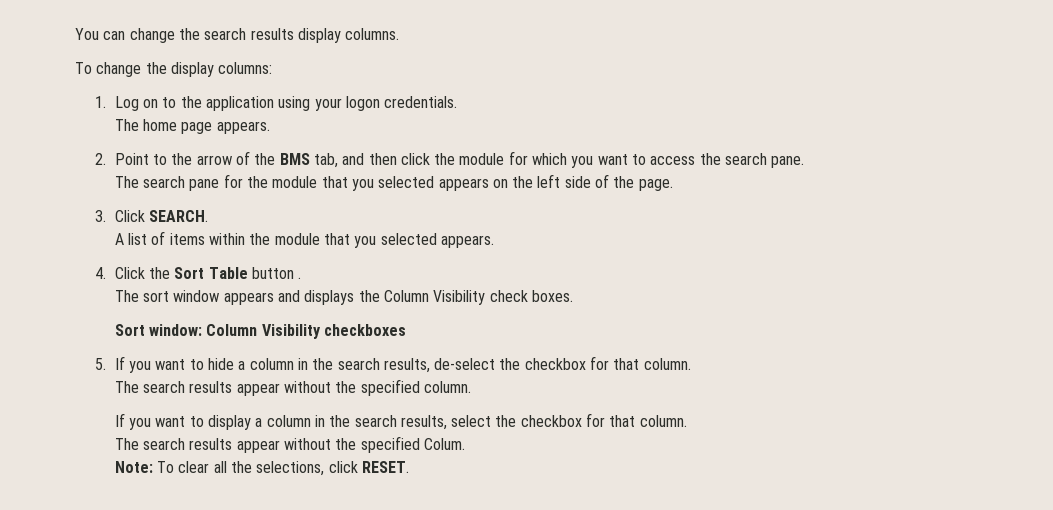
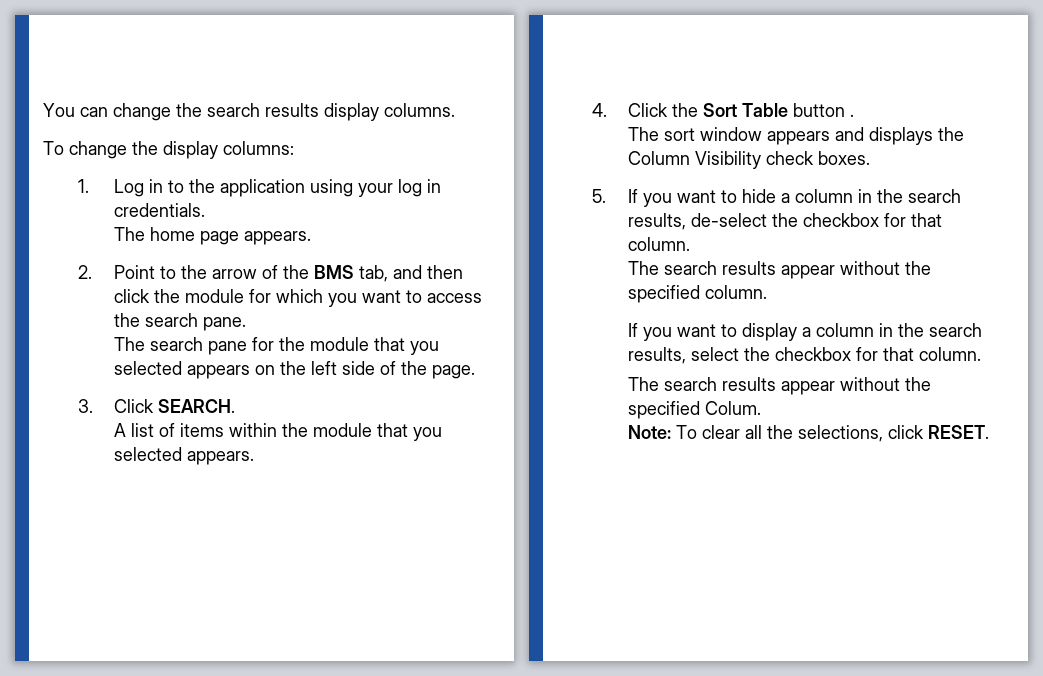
- 1. Log on to the application using your logon credentials.
+ 1. Log in to the application using your log in credentials.
- Sort window: Column Visibility checkboxes

